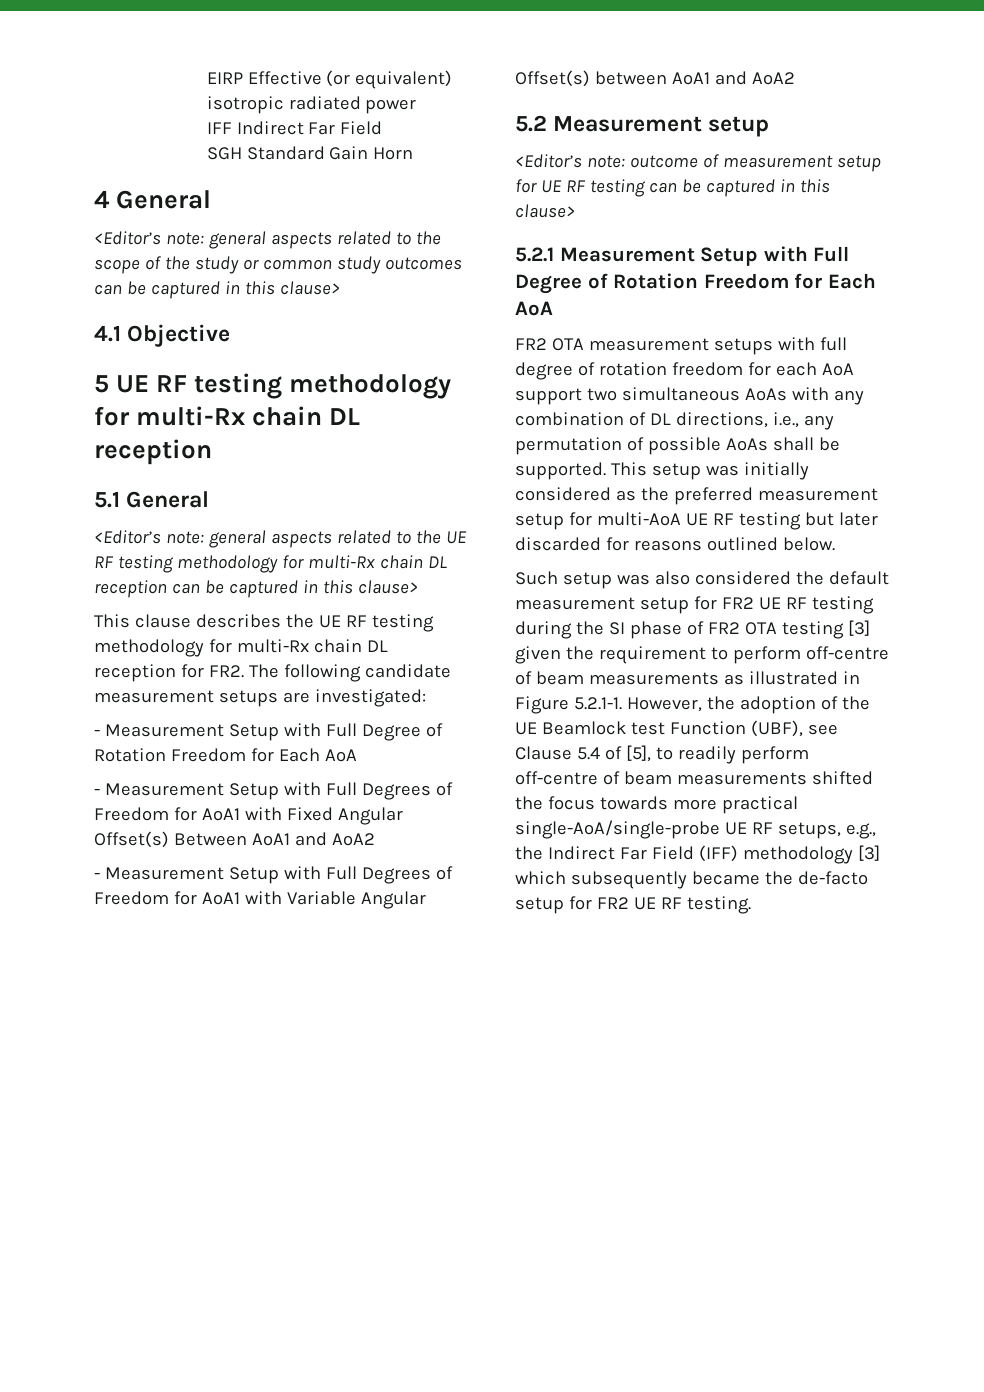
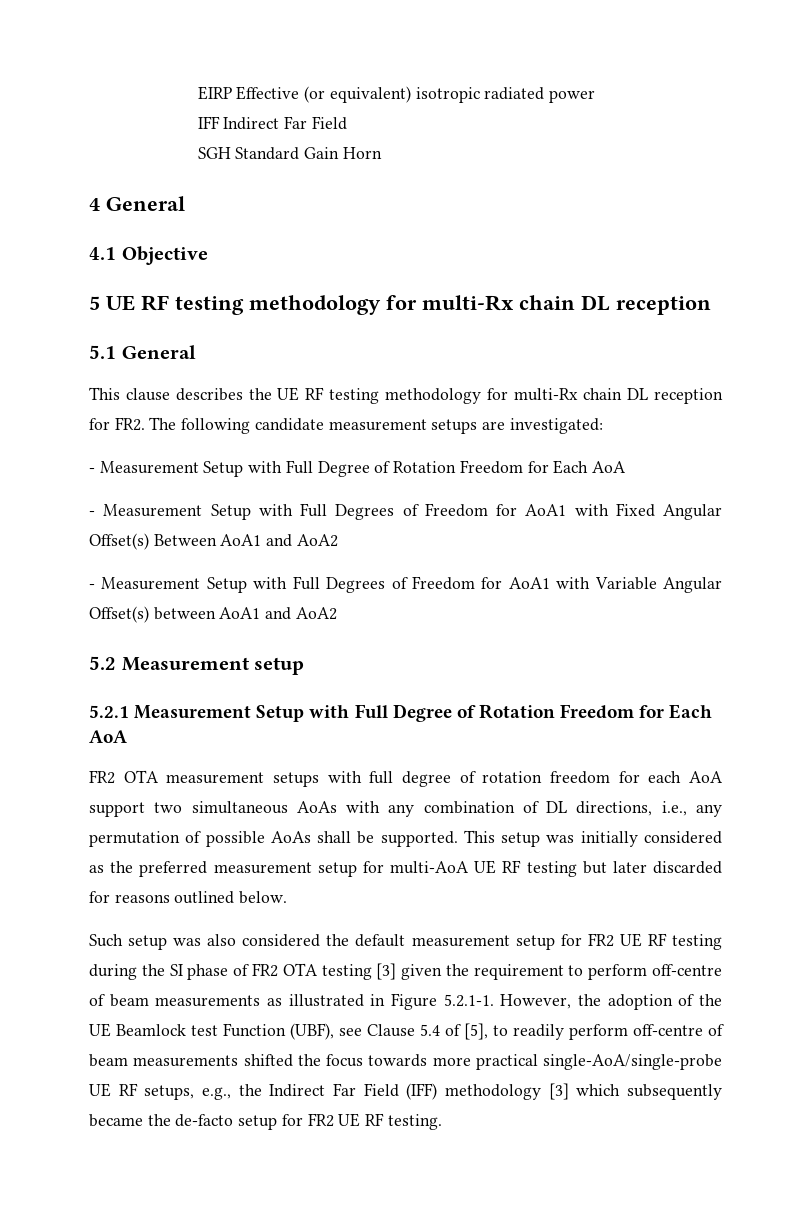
- <Editor’s note: general aspects related to the scope of the study or common study outcomes can be captured in this clause>
- <Editor’s note: general aspects related to the UE RF testing methodology for multi-Rx chain DL reception can be captured in this clause>
- <Editor’s note: outcome of measurement setup for UE RF testing can be captured in this clause>

